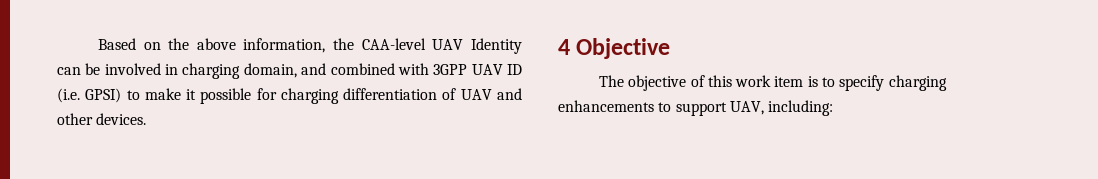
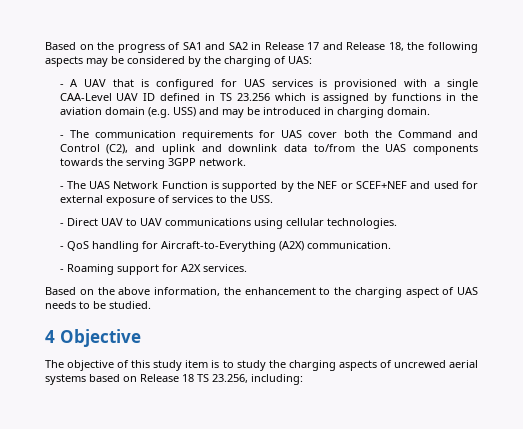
- Based on the above information, the CAA-level UAV Identity can be involved in charging domain, and combined with 3GPP UAV ID (i.e. GPSI) to make it possible for charging differentiation of UAV and other devices.
+ Based on the progress of SA1 and SA2 in Release 17 and Release 18, the following aspects may be considered by the charging of UAS:
+ - A UAV that is configured for UAS services is provisioned with a single CAA-Level UAV ID defined in TS 23.256 which is assigned by functions in the aviation domain (e.g. USS) and may be introduced in charging domain.
+ - The communication requirements for UAS cover both the Command and Control (C2), and uplink and downlink data to/from the UAS components towards the serving 3GPP network.
+ - The UAS Network Function is supported by the NEF or SCEF+NEF and used for external exposure of services to the USS.
+ - Direct UAV to UAV communications using cellular technologies.
+ - QoS handling for Aircraft-to-Everything (A2X) communication.
+ - Roaming support for A2X services.
+ Based on the above information, the enhancement to the charging aspect of UAS needs to be studied.
- The objective of this work item is to specify charging enhancements to support UAV, including:
+ The objective of this study item is to study the charging aspects of uncrewed aerial systems based on Release 18 TS 23.256, including:

